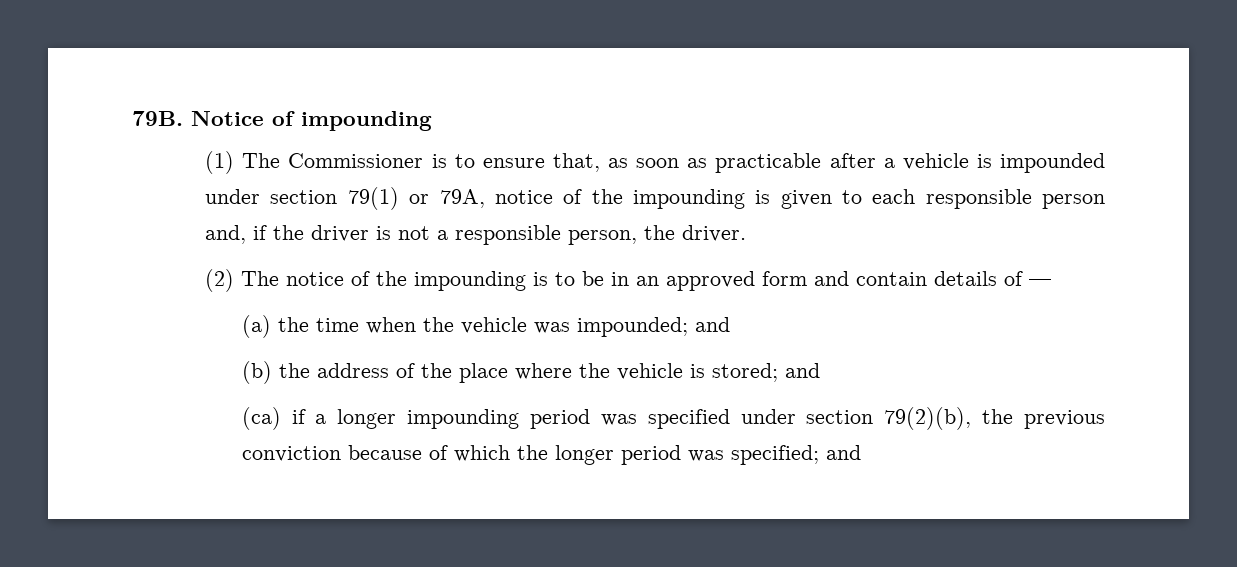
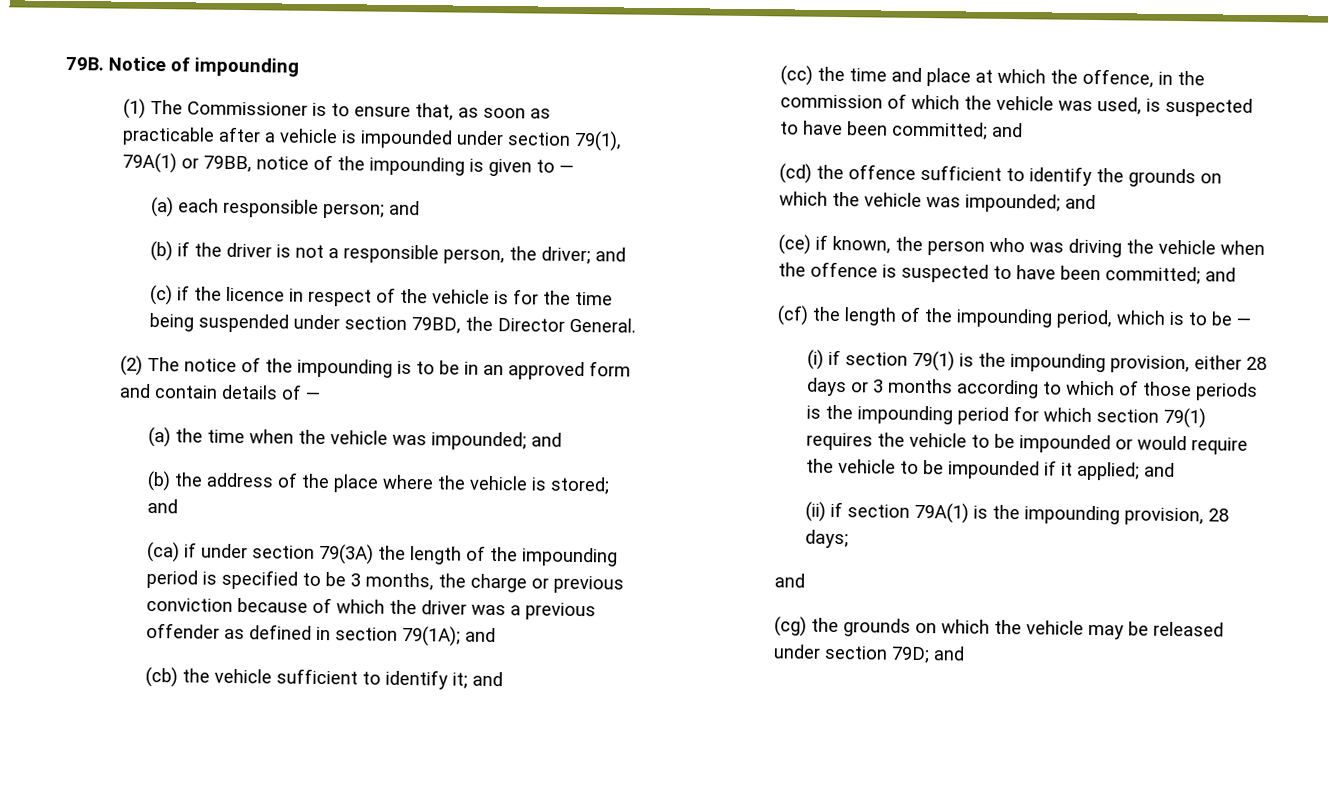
- (1) The Commissioner is to ensure that, as soon as practicable after a vehicle is impounded under section 79(1) or 79A, notice of the impounding is given to each responsible person and, if the driver is not a responsible person, the driver.
+ (1) The Commissioner is to ensure that, as soon as practicable after a vehicle is impounded under section 79(1), 79A(1) or 79BB, notice of the impounding is given to —
+ (a) each responsible person; and
+ (b) if the driver is not a responsible person, the driver; and
+ (c) if the licence in respect of the vehicle is for the time being suspended under section 79BD, the Director General.
- (ca) if a longer impounding period was specified under section 79(2)(b), the previous conviction because of which the longer period was specified; and
+ (ca) if under section 79(3A) the length of the impounding period is specified to be 3 months, the charge or previous conviction because of which the driver was a previous offender as defined in section 79(1A); and
+ (cb) the vehicle sufficient to identify it; and
+ (cc) the time and place at which the offence, in the commission of which the vehicle was used, is suspected to have been committed; and
+ (cd) the offence sufficient to identify the grounds on which the vehicle was impounded; and
+ (ce) if known, the person who was driving the vehicle when the offence is suspected to have been committed; and
+ (cf) the length of the impounding period, which is to be —
+ (i) if section 79(1) is the impounding provision, either 28 days or 3 months according to which of those periods is the impounding period for which section 79(1) requires the vehicle to be impounded or would require the vehicle to be impounded if it applied; and
+ (ii) if section 79A(1) is the impounding provision, 28 days;
+ and
+ (cg) the grounds on which the vehicle may be released under section 79D; and

